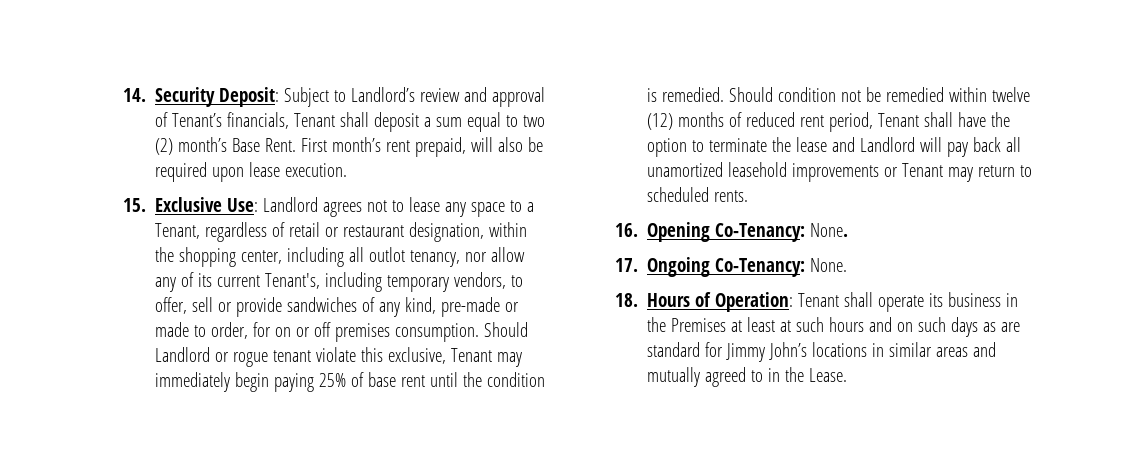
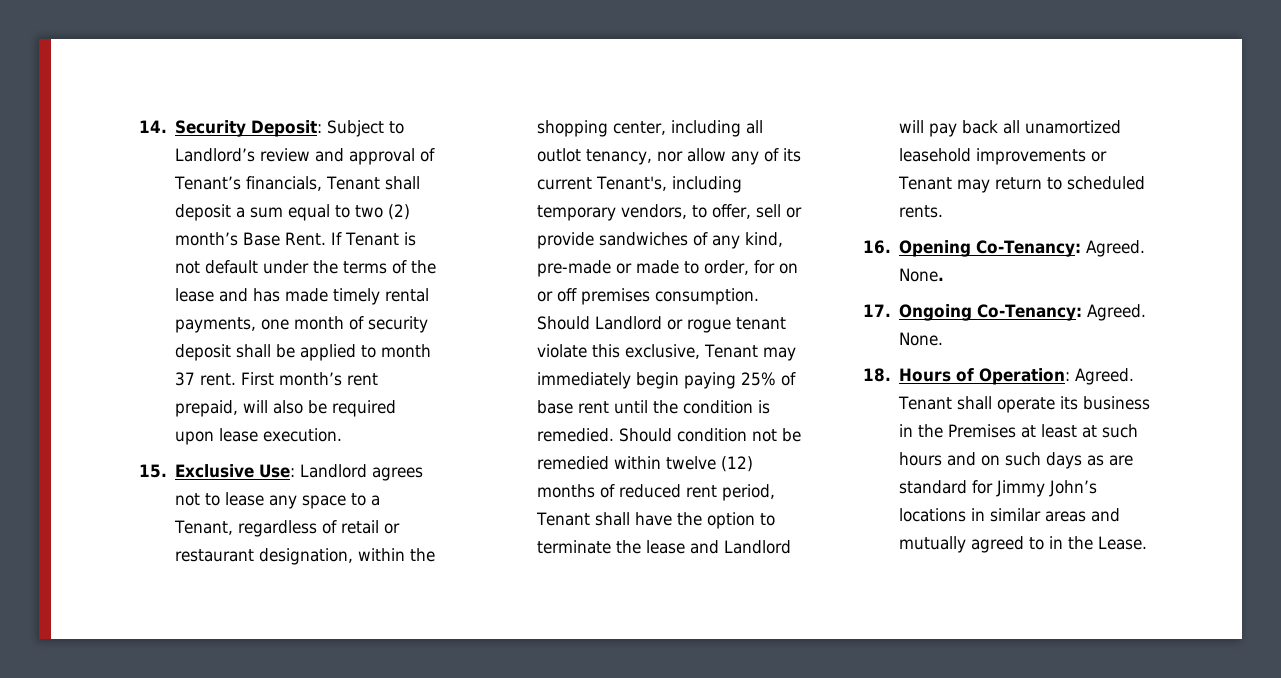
+ If Tenant is not default under the terms of the lease and has made timely rental payments, one month of security deposit shall be applied to month 37 rent.
- 16. Opening Co-Tenancy: None.
+ 16. Opening Co-Tenancy: Agreed. None.
- 17. Ongoing Co-Tenancy: None.
+ 17. Ongoing Co-Tenancy: Agreed. None.
- 18. Hours of Operation: Tenant shall operate its business in the Premises at least at such hours and on such days as are standard for Jimmy John’s locations in similar areas and mutually agreed to in the Lease.
+ 18. Hours of Operation: Agreed. Tenant shall operate its business in the Premises at least at such hours and on such days as are standard for Jimmy John’s locations in similar areas and mutually agreed to in the Lease.

